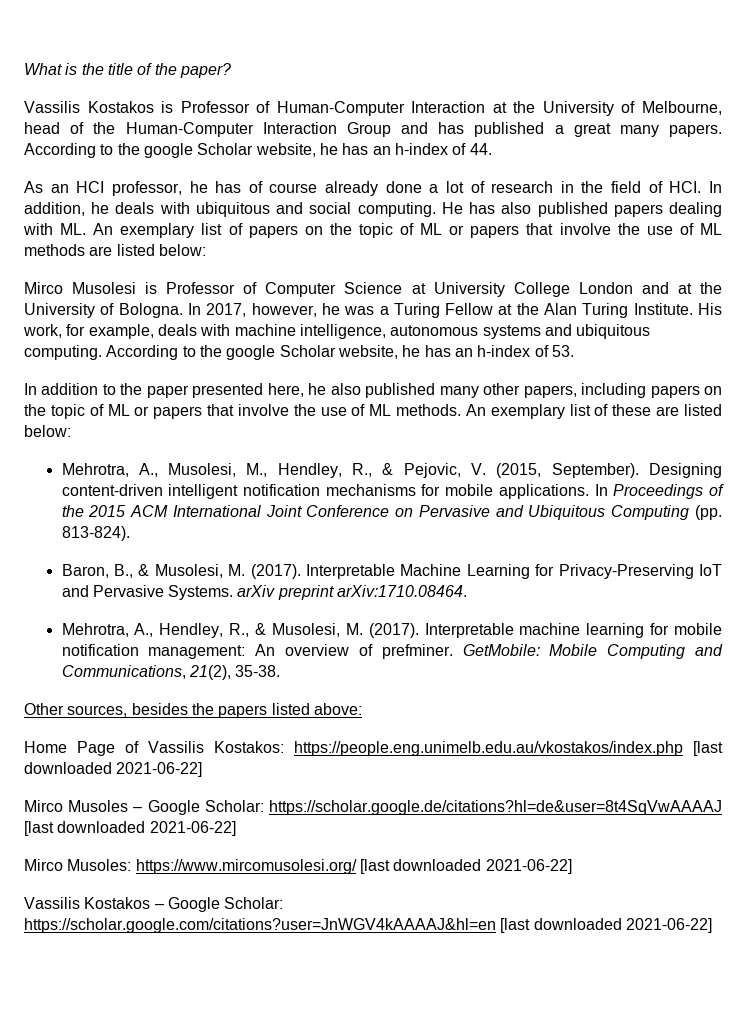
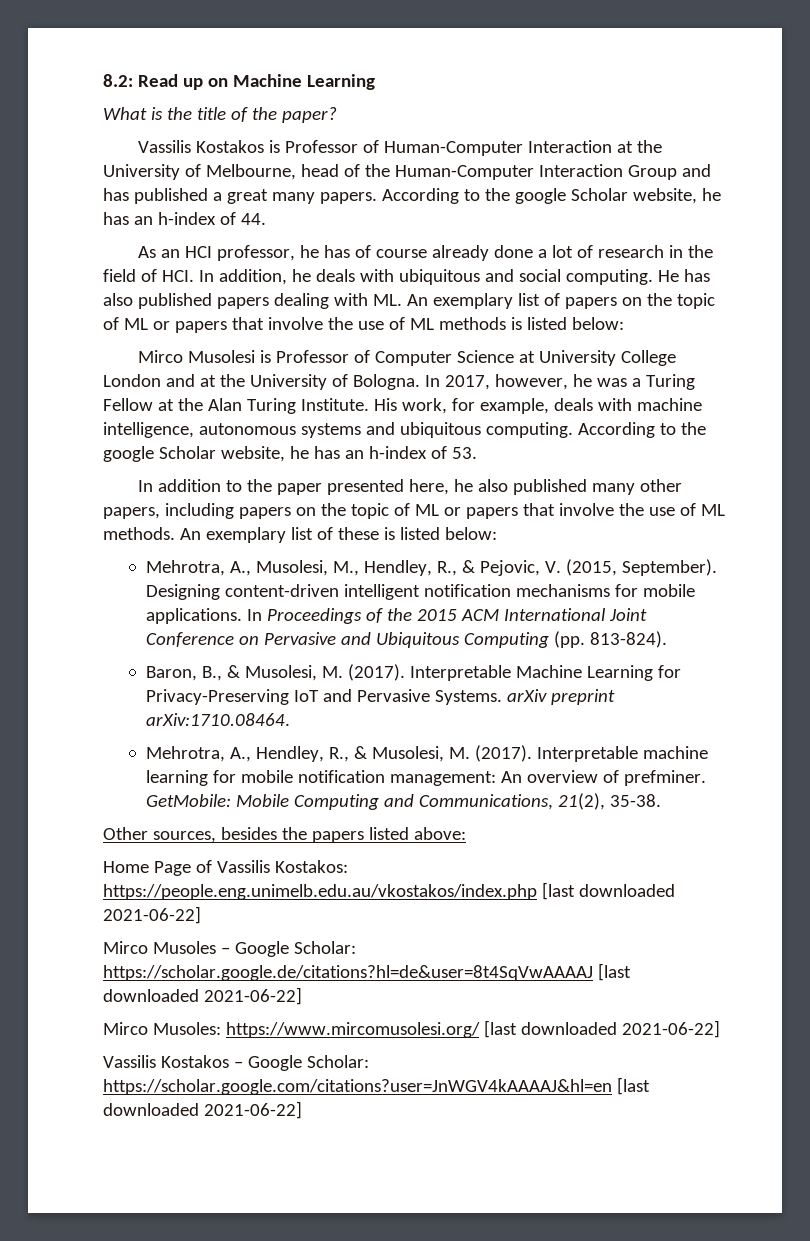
+ 8.2: Read up on Machine Learning
- He has also published papers dealing with ML. An exemplary list of papers on the topic of ML or papers that involve the use of ML methods are listed below:
+ He has also published papers dealing with ML. An exemplary list of papers on the topic of ML or papers that involve the use of ML methods is listed below:
- An exemplary list of these are listed below:
+ An exemplary list of these is listed below:

